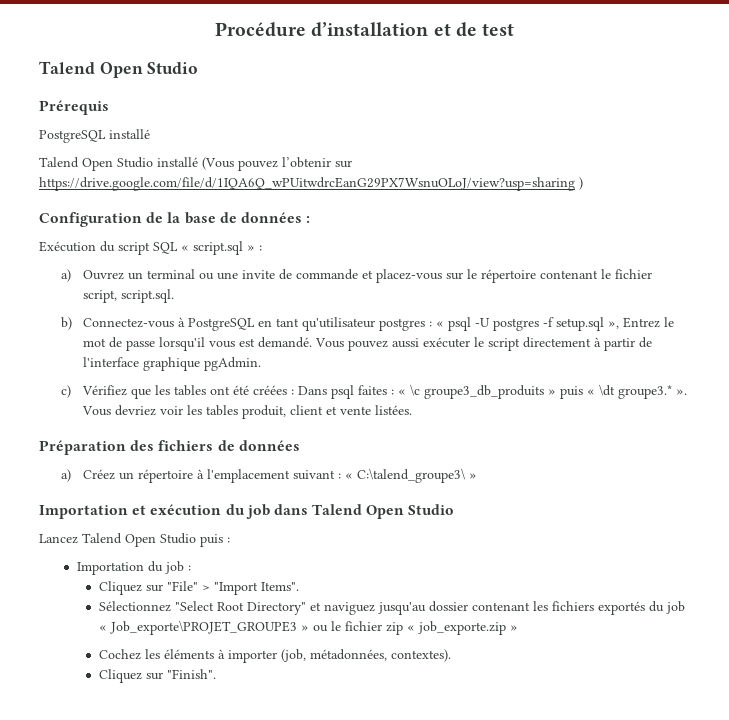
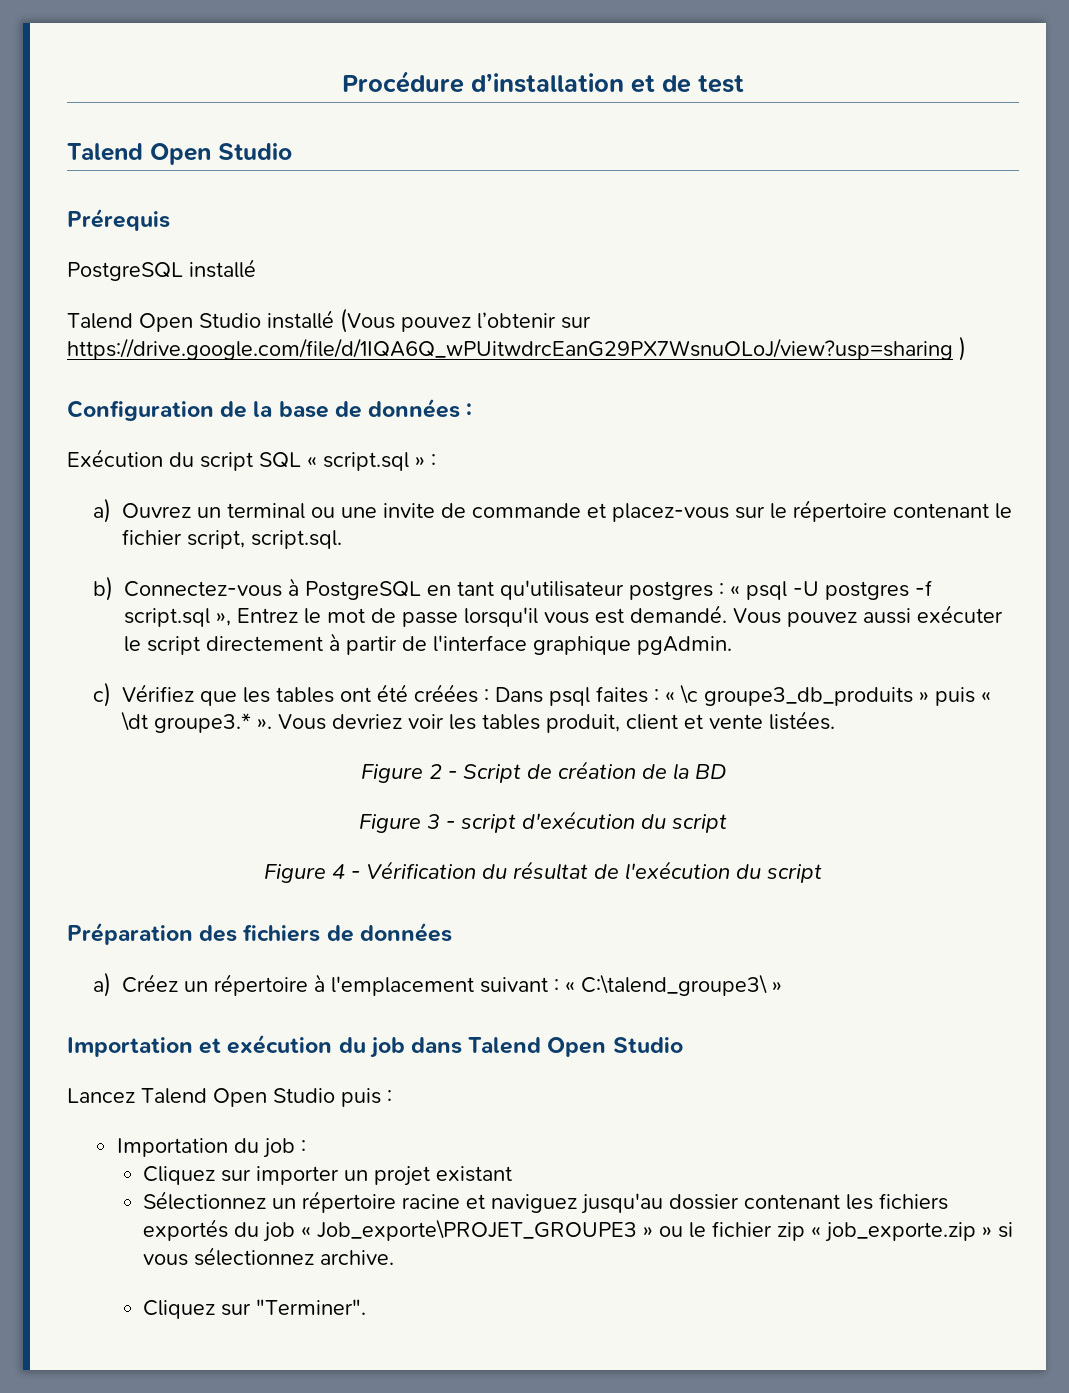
- b) Connectez-vous à PostgreSQL en tant qu'utilisateur postgres : « psql -U postgres -f setup.sql », Entrez le mot de passe lorsqu'il vous est demandé.
+ b) Connectez-vous à PostgreSQL en tant qu'utilisateur postgres : « psql -U postgres -f script.sql », Entrez le mot de passe lorsqu'il vous est demandé.
+ Figure 2 - Script de création de la BD
+ Figure 3 - script d'exécution du script
+ Figure 4 - Vérification du résultat de l'exécution du script
- Cliquez sur "File" > "Import Items".
- Sélectionnez "Select Root Directory" et naviguez jusqu'au dossier contenant les fichiers exportés du job « Job_exporte\PROJET_GROUPE3 » ou le fichier zip « job_exporte.zip »
- Cochez les éléments à importer (job, métadonnées, contextes).
- Cliquez sur "Finish".
+ Cliquez sur importer un projet existant
+ Sélectionnez un répertoire racine et naviguez jusqu'au dossier contenant les fichiers exportés du job « Job_exporte\PROJET_GROUPE3 » ou le fichier zip « job_exporte.zip » si vous sélectionnez archive.
+ Cliquez sur "Terminer".

